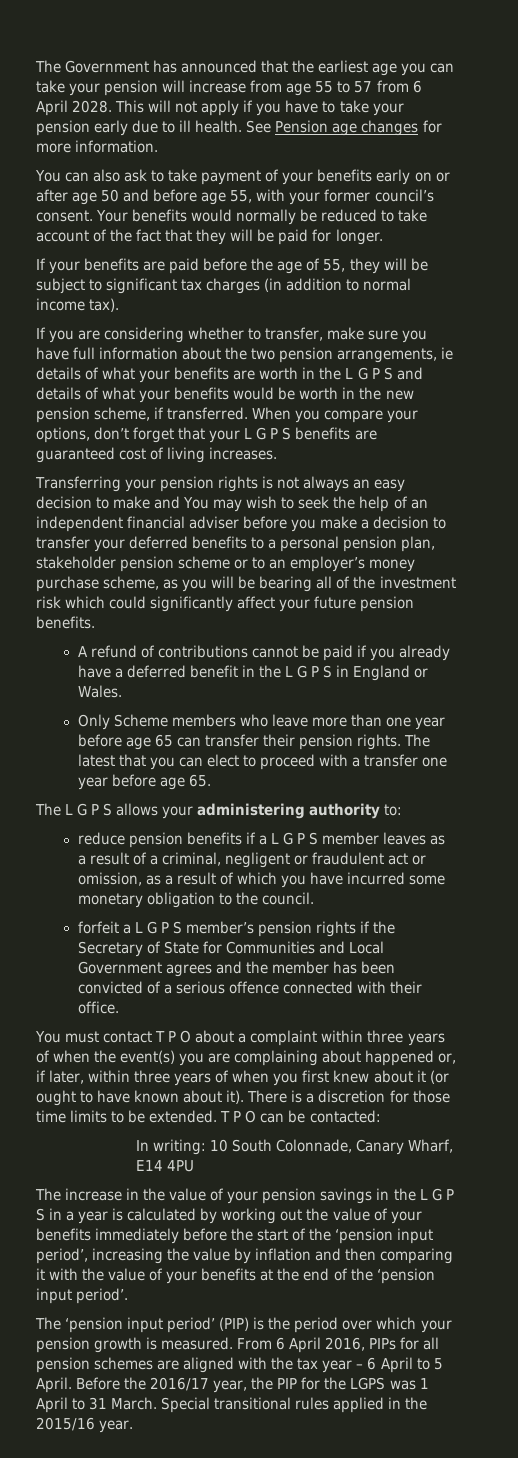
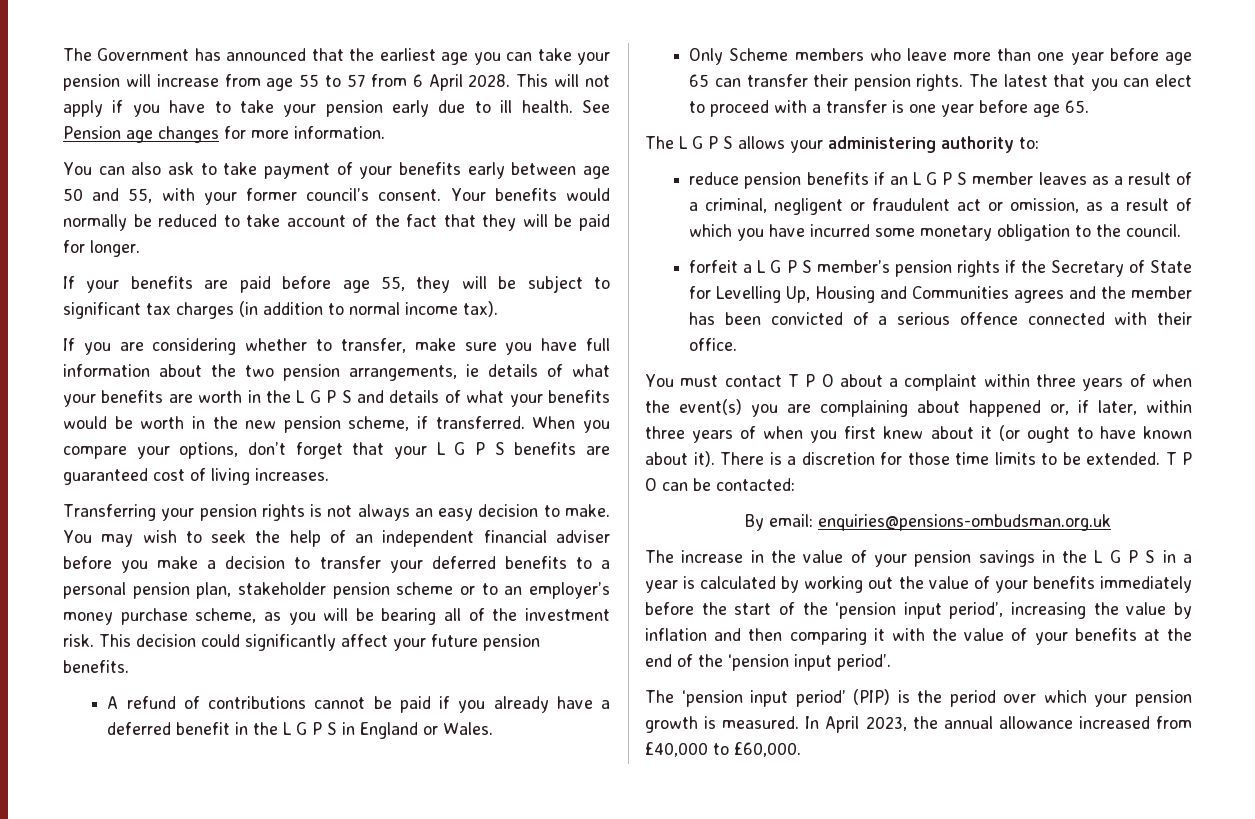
- You can also ask to take payment of your benefits early on or after age 50 and before age 55, with your former council’s consent.
+ You can also ask to take payment of your benefits early between age 50 and 55, with your former council’s consent.
- If your benefits are paid before the age of 55, they will be subject to significant tax charges (in addition to normal income tax).
+ If your benefits are paid before age 55, they will be subject to significant tax charges (in addition to normal income tax).
- Transferring your pension rights is not always an easy decision to make and You may wish to seek the help of an independent financial adviser before you make a decision to transfer your deferred benefits to a personal pension plan, stakeholder pension scheme or to an employer’s money purchase scheme, as you will be bearing all of the investment risk which could significantly affect your future pension benefits.
+ Transferring your pension rights is not always an easy decision to make. You may wish to seek the help of an independent financial adviser before you make a decision to transfer your deferred benefits to a personal pension plan, stakeholder pension scheme or to an employer’s money purchase scheme, as you will be bearing all of the investment risk. This decision could significantly affect your future pension benefits.
- The latest that you can elect to proceed with a transfer one year before age 65.
+ The latest that you can elect to proceed with a transfer is one year before age 65.
- reduce pension benefits if a L G P S member leaves as a result of a criminal, negligent or fraudulent act or omission, as a result of which you have incurred some monetary obligation to the council.
+ reduce pension benefits if an L G P S member leaves as a result of a criminal, negligent or fraudulent act or omission, as a result of which you have incurred some monetary obligation to the council.
- forfeit a L G P S member’s pension rights if the Secretary of State for Communities and Local Government agrees and the member has been convicted of a serious offence connected with their office.
+ forfeit a L G P S member’s pension rights if the Secretary of State for Levelling Up, Housing and Communities agrees and the member has been convicted of a serious offence connected with their office.
- In writing: 10 South Colonnade, Canary Wharf, E14 4PU
+ By email: enquiries@pensions-ombudsman.org.uk
- From 6 April 2016, PIPs for all pension schemes are aligned with the tax year – 6 April to 5 April. Before the 2016/17 year, the PIP for the LGPS was 1 April to 31 March. Special transitional rules applied in the 2015/16 year.
+ In April 2023, the annual allowance increased from £40,000 to £60,000.

